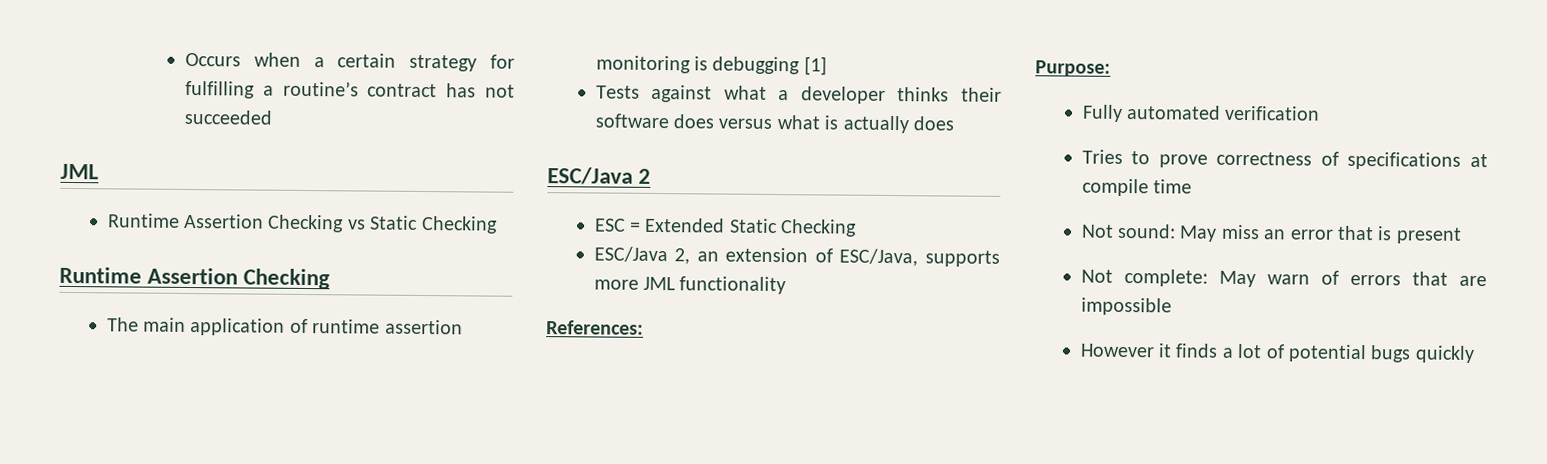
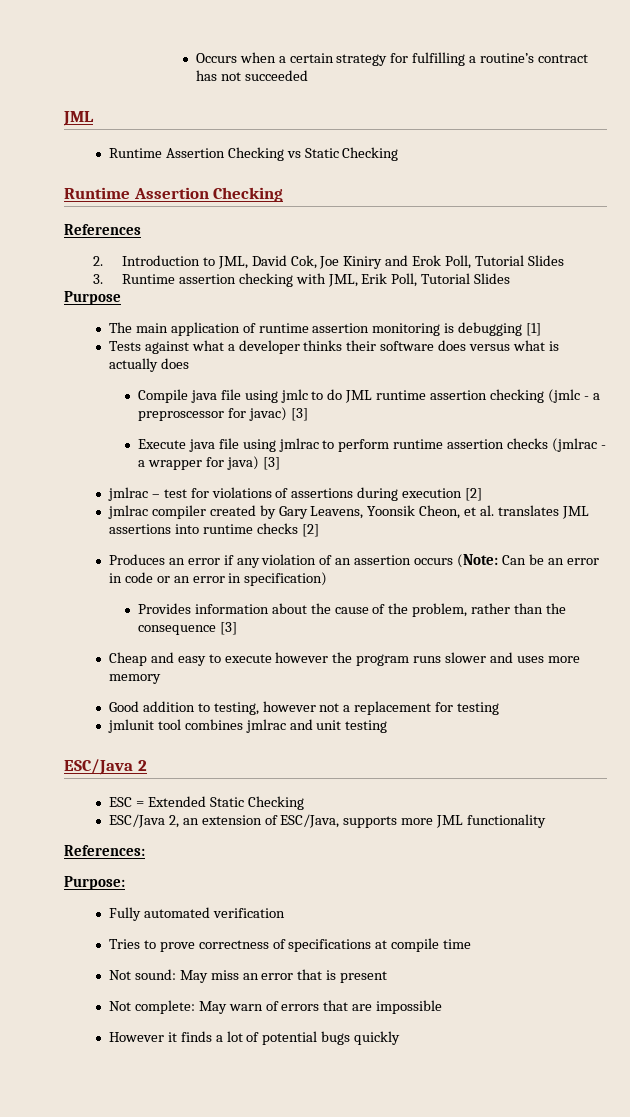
+ References
+ 2. Introduction to JML, David Cok, Joe Kiniry and Erok Poll, Tutorial Slides
+ 3. Runtime assertion checking with JML, Erik Poll, Tutorial Slides
+ Purpose
+ Compile java file using jmlc to do JML runtime assertion checking (jmlc - a preproscessor for javac) [3]
+ Execute java file using jmlrac to perform runtime assertion checks (jmlrac - a wrapper for java) [3]
+ jmlrac – test for violations of assertions during execution [2]
+ jmlrac compiler created by Gary Leavens, Yoonsik Cheon, et al. translates JML assertions into runtime checks [2]
+ Produces an error if any violation of an assertion occurs (Note: Can be an error in code or an error in specification)
+ Provides information about the cause of the problem, rather than the consequence [3]
+ Cheap and easy to execute however the program runs slower and uses more memory
+ Good addition to testing, however not a replacement for testing
+ jmlunit tool combines jmlrac and unit testing

